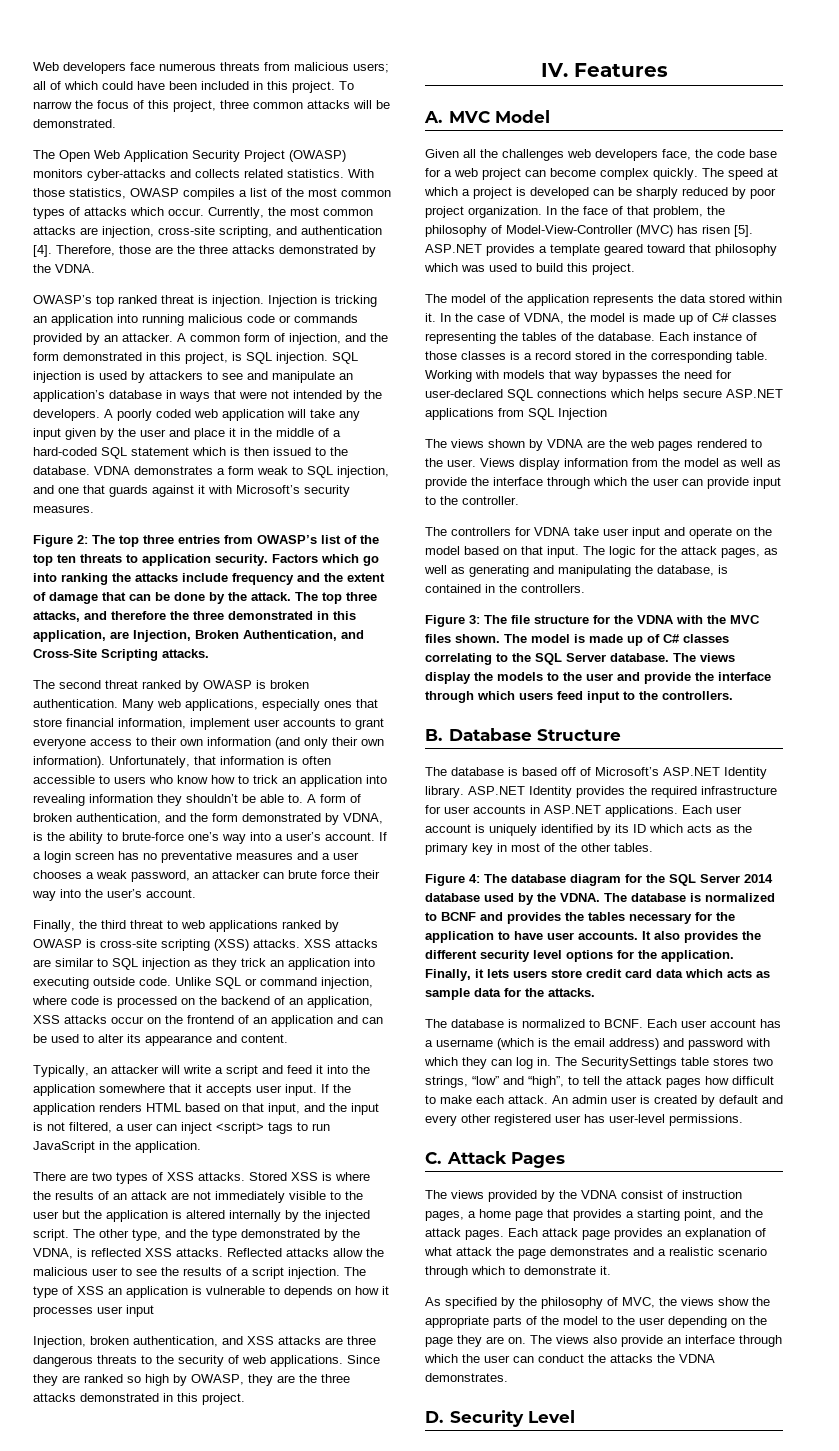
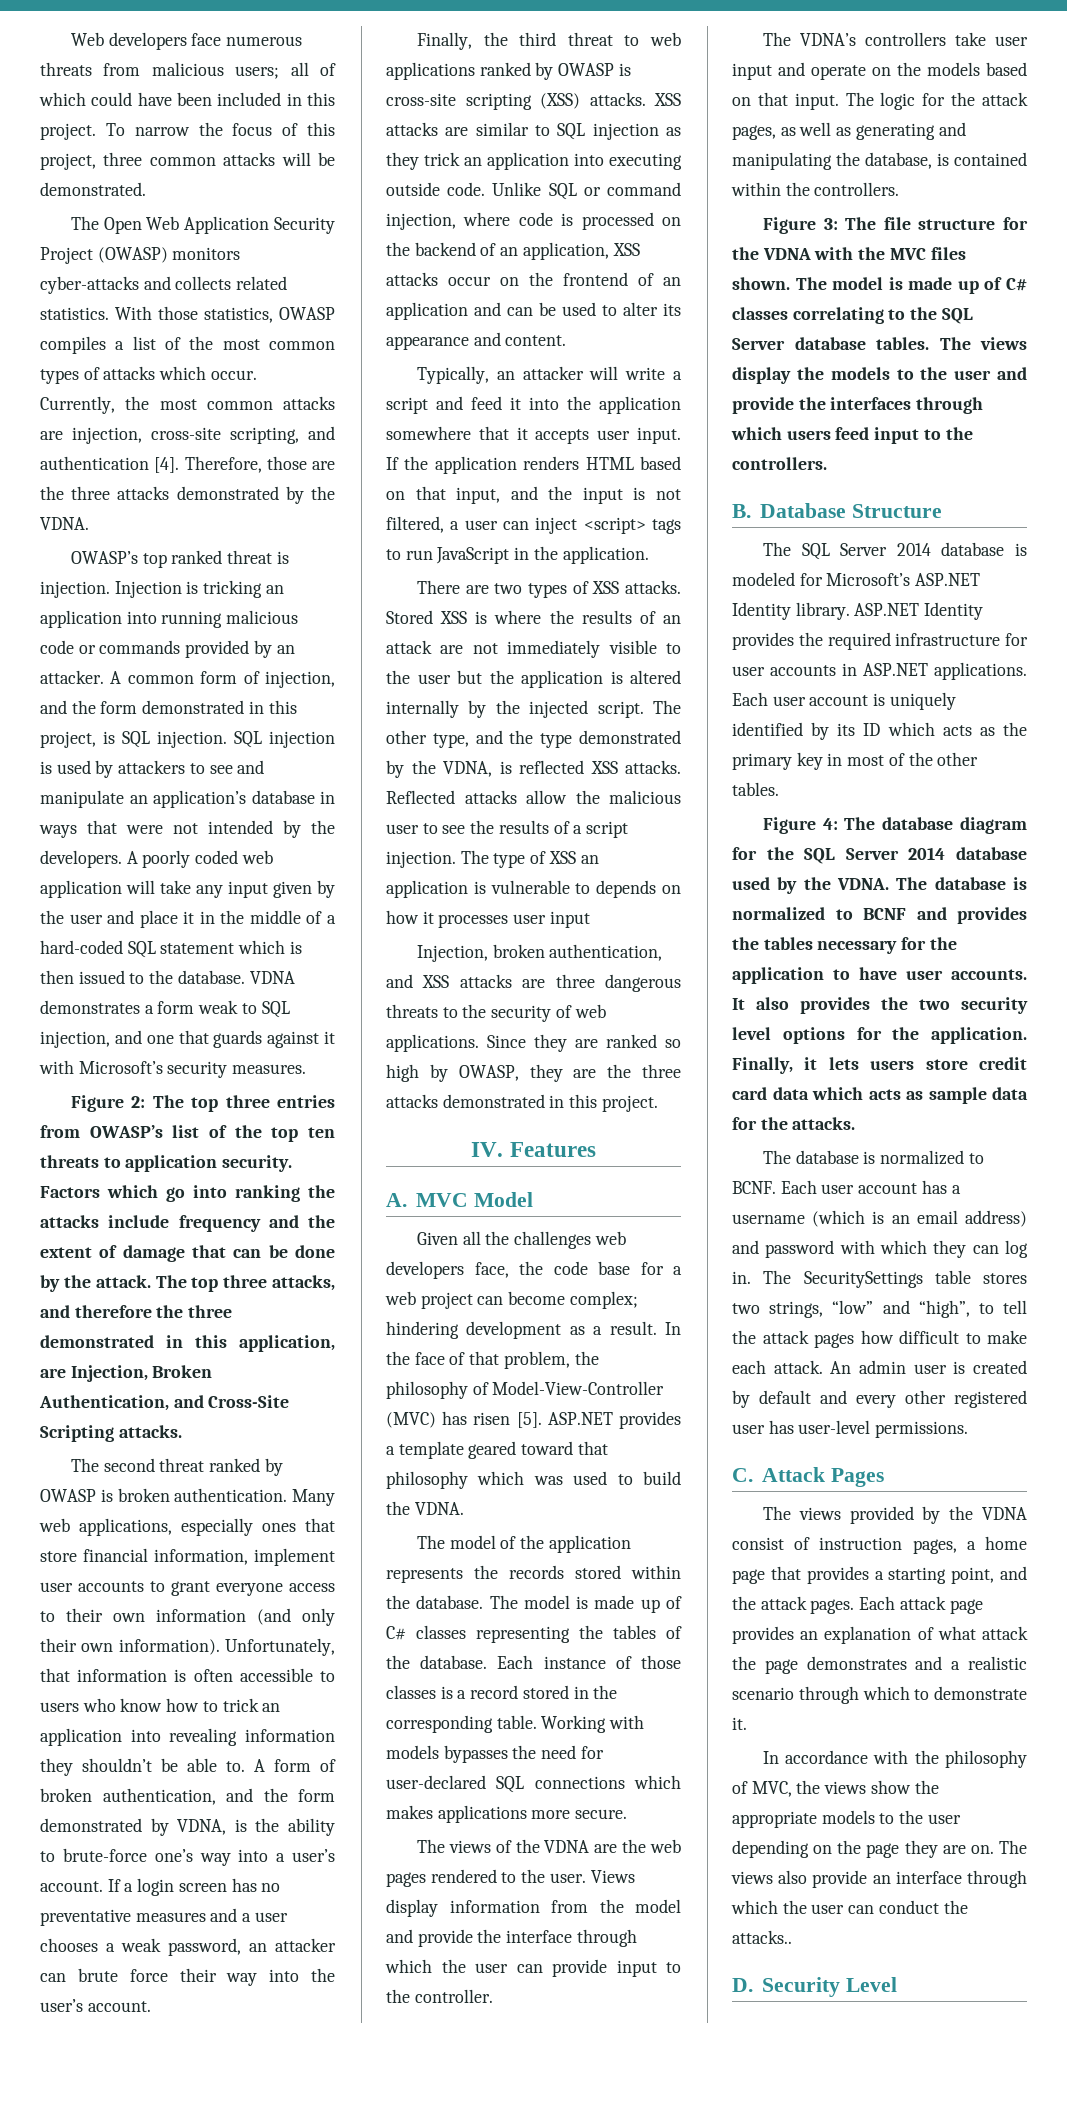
- Given all the challenges web developers face, the code base for a web project can become complex quickly. The speed at which a project is developed can be sharply reduced by poor project organization.
+ Given all the challenges web developers face, the code base for a web project can become complex; hindering development as a result.
- ASP.NET provides a template geared toward that philosophy which was used to build this project.
+ ASP.NET provides a template geared toward that philosophy which was used to build the VDNA.
- The model of the application represents the data stored within it. In the case of VDNA, the model is made up of C# classes representing the tables of the database.
+ The model of the application represents the records stored within the database. The model is made up of C# classes representing the tables of the database.
- Working with models that way bypasses the need for user-declared SQL connections which helps secure ASP.NET applications from SQL Injection
- The views shown by VDNA are the web pages rendered to the user.
+ Working with models bypasses the need for user-declared SQL connections which makes applications more secure.
+ The views of the VDNA are the web pages rendered to the user.
- Views display information from the model as well as provide the interface through which the user can provide input to the controller.
+ Views display information from the model and provide the interface through which the user can provide input to the controller.
- The controllers for VDNA take user input and operate on the model based on that input.
+ The VDNA’s controllers take user input and operate on the models based on that input.
- The logic for the attack pages, as well as generating and manipulating the database, is contained in the controllers.
+ The logic for the attack pages, as well as generating and manipulating the database, is contained within the controllers.
- The model is made up of C# classes correlating to the SQL Server database.
+ The model is made up of C# classes correlating to the SQL Server database tables.
- The views display the models to the user and provide the interface through which users feed input to the controllers.
+ The views display the models to the user and provide the interfaces through which users feed input to the controllers.
- The database is based off of Microsoft’s ASP.NET Identity library.
+ The SQL Server 2014 database is modeled for Microsoft’s ASP.NET Identity library.
- It also provides the different security level options for the application.
+ It also provides the two security level options for the application.
- Each user account has a username (which is the email address) and password with which they can log in.
+ Each user account has a username (which is an email address) and password with which they can log in.
- As specified by the philosophy of MVC, the views show the appropriate parts of the model to the user depending on the page they are on.
+ In accordance with the philosophy of MVC, the views show the appropriate models to the user depending on the page they are on.
- The views also provide an interface through which the user can conduct the attacks the VDNA demonstrates.
+ The views also provide an interface through which the user can conduct the attacks..

